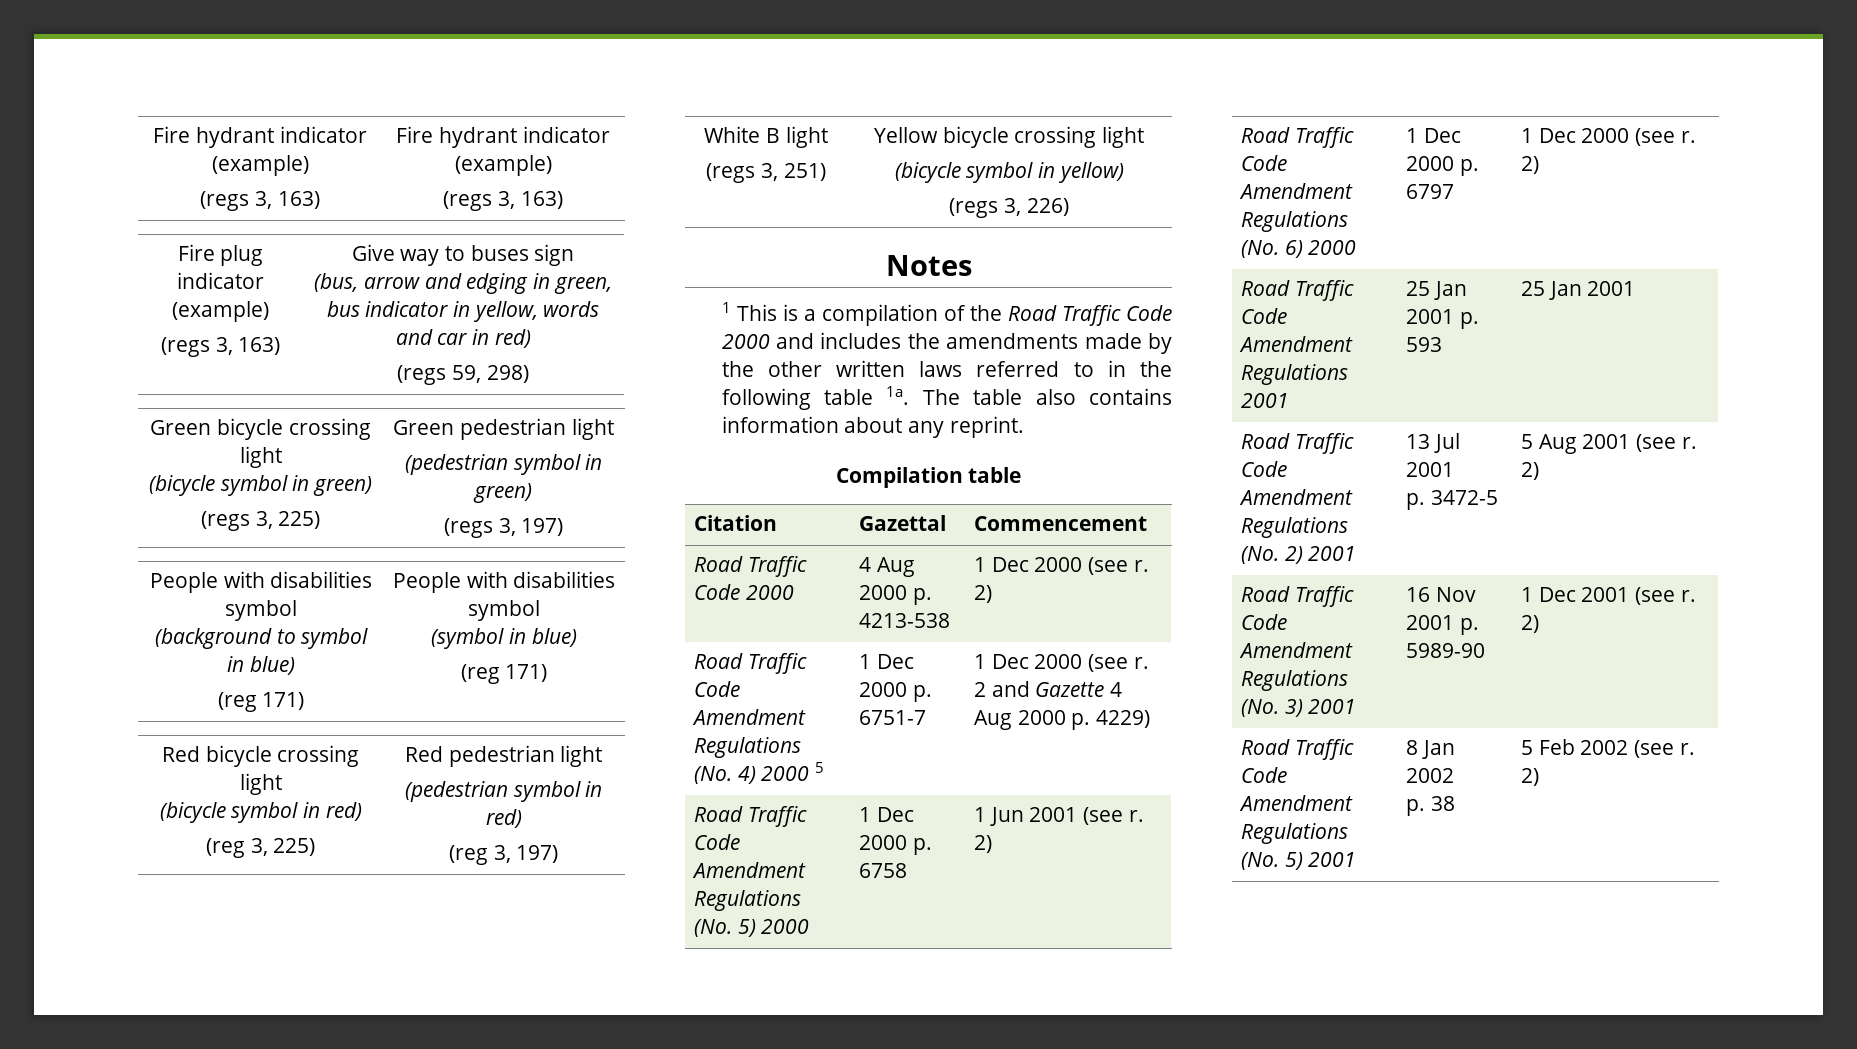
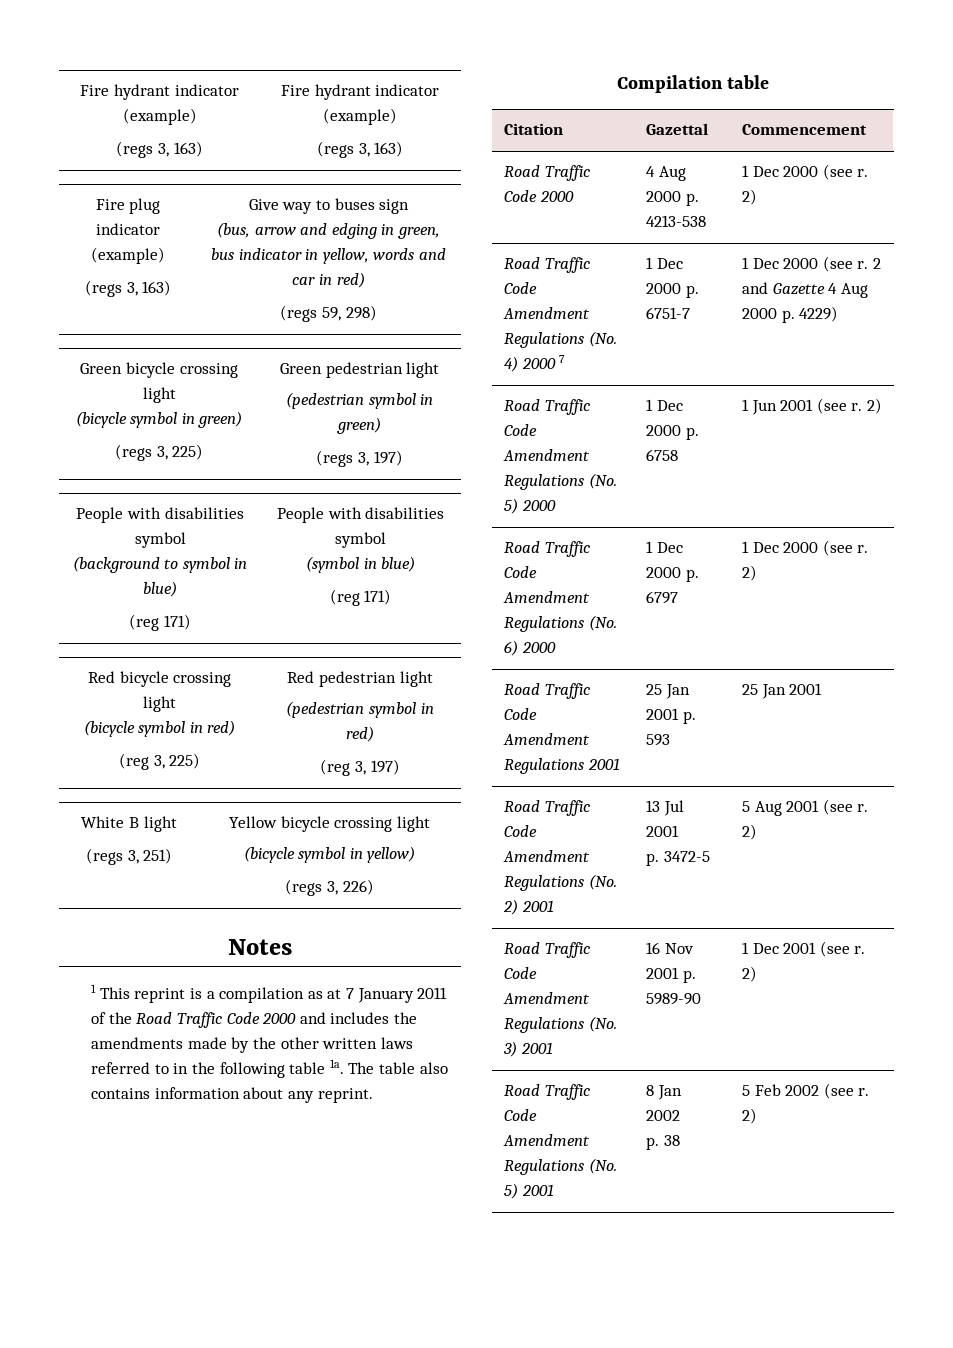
- 1 This is a compilation of the Road Traffic Code 2000 and includes the amendments made by the other written laws referred to in the following table 1a.
+ 1 This reprint is a compilation as at 7 January 2011 of the Road Traffic Code 2000 and includes the amendments made by the other written laws referred to in the following table 1a.
- Road Traffic Code Amendment Regulations (No. 4) 2000 5 | 1 Dec 2000 p. 6751-7 | 1 Dec 2000 (see r. 2 and Gazette 4 Aug 2000 p. 4229)
+ Road Traffic Code Amendment Regulations (No. 4) 2000 7 | 1 Dec 2000 p. 6751-7 | 1 Dec 2000 (see r. 2 and Gazette 4 Aug 2000 p. 4229)

